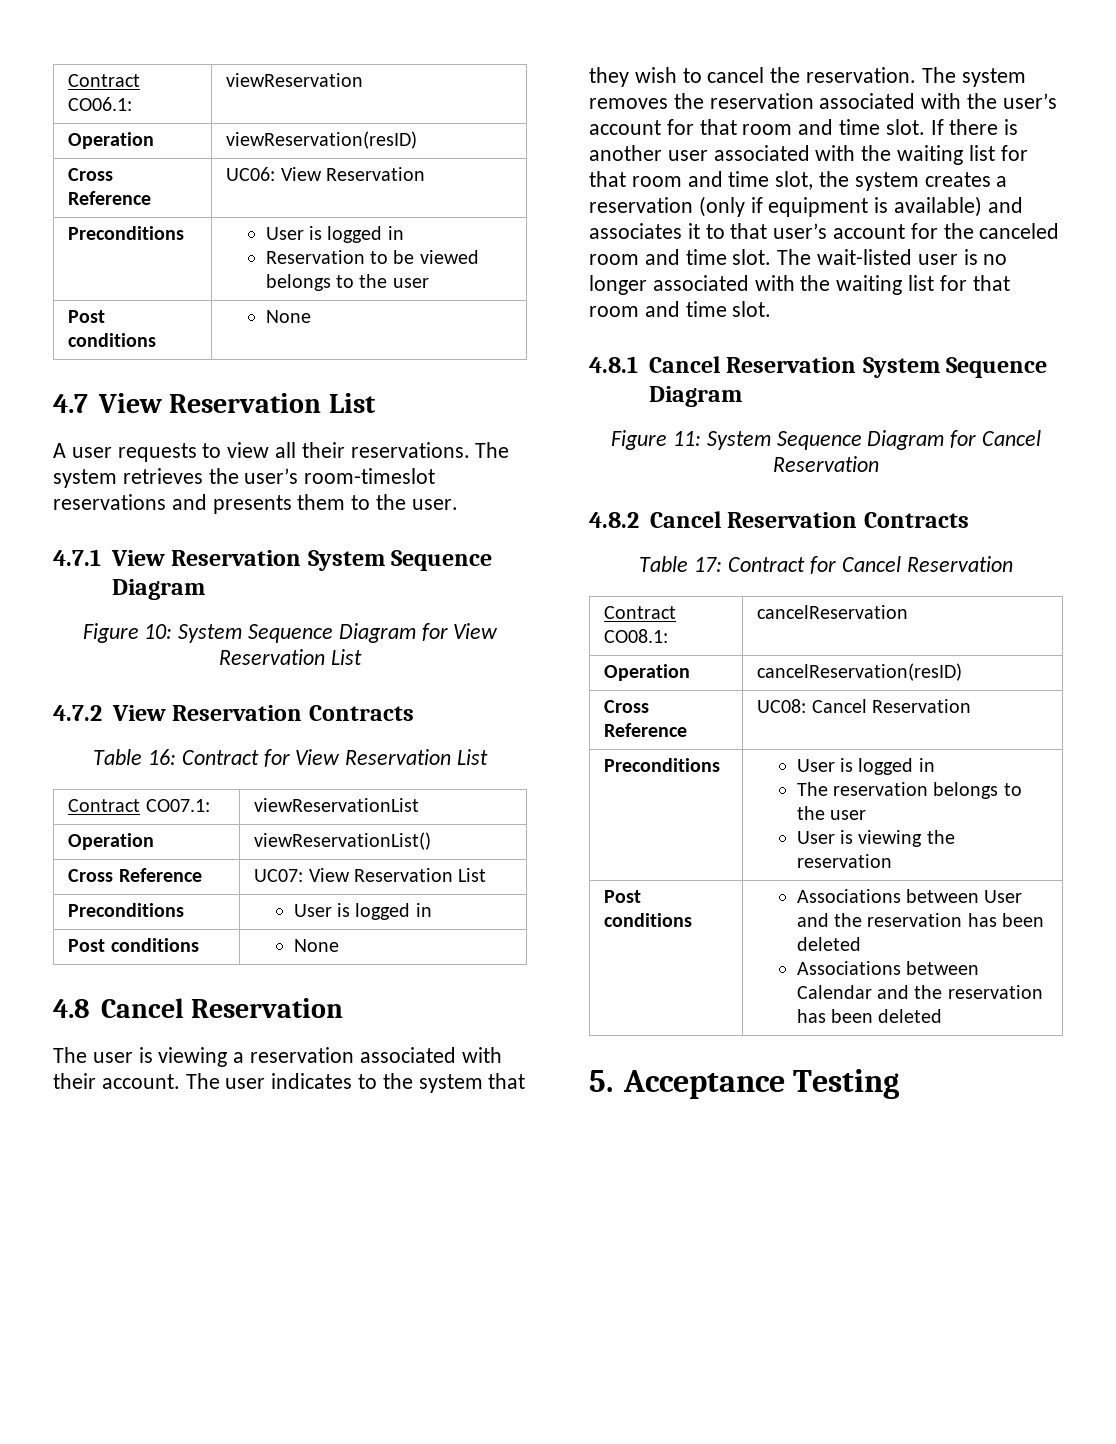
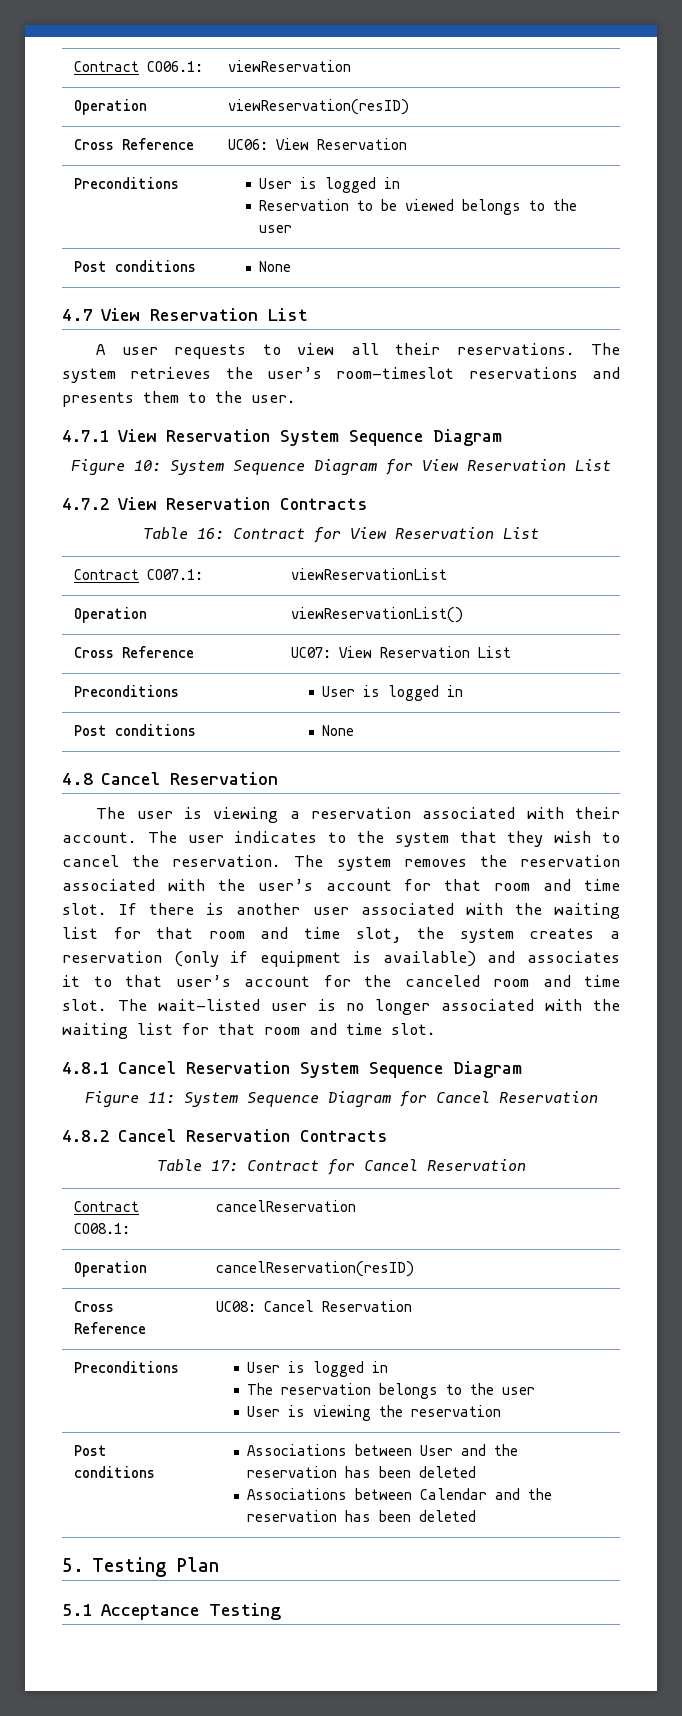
- 5. Acceptance Testing
+ 5. Testing Plan
+ 5.1 Acceptance Testing

